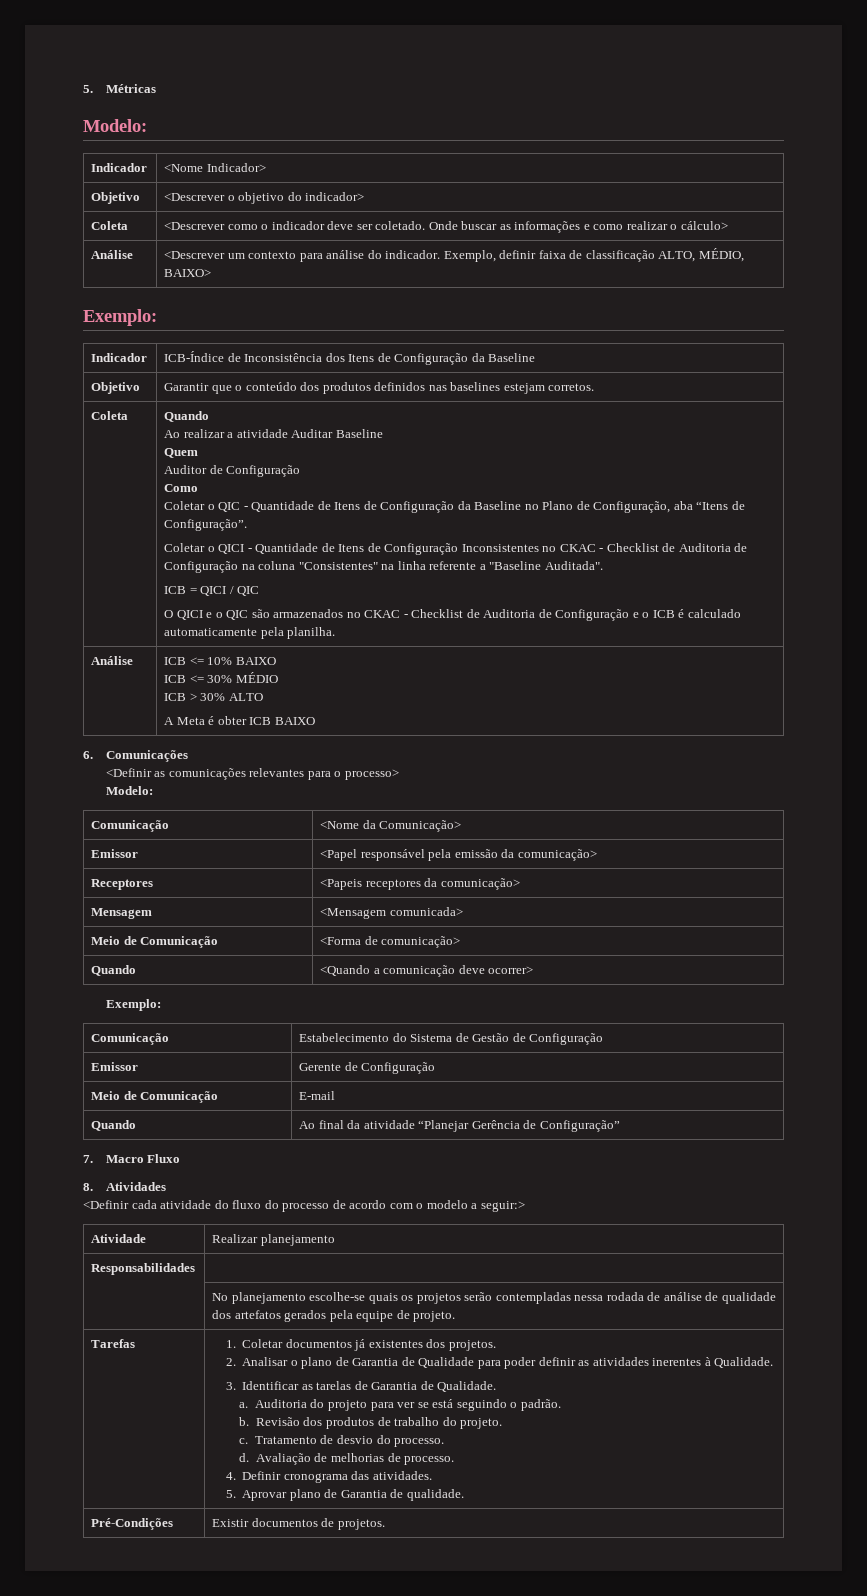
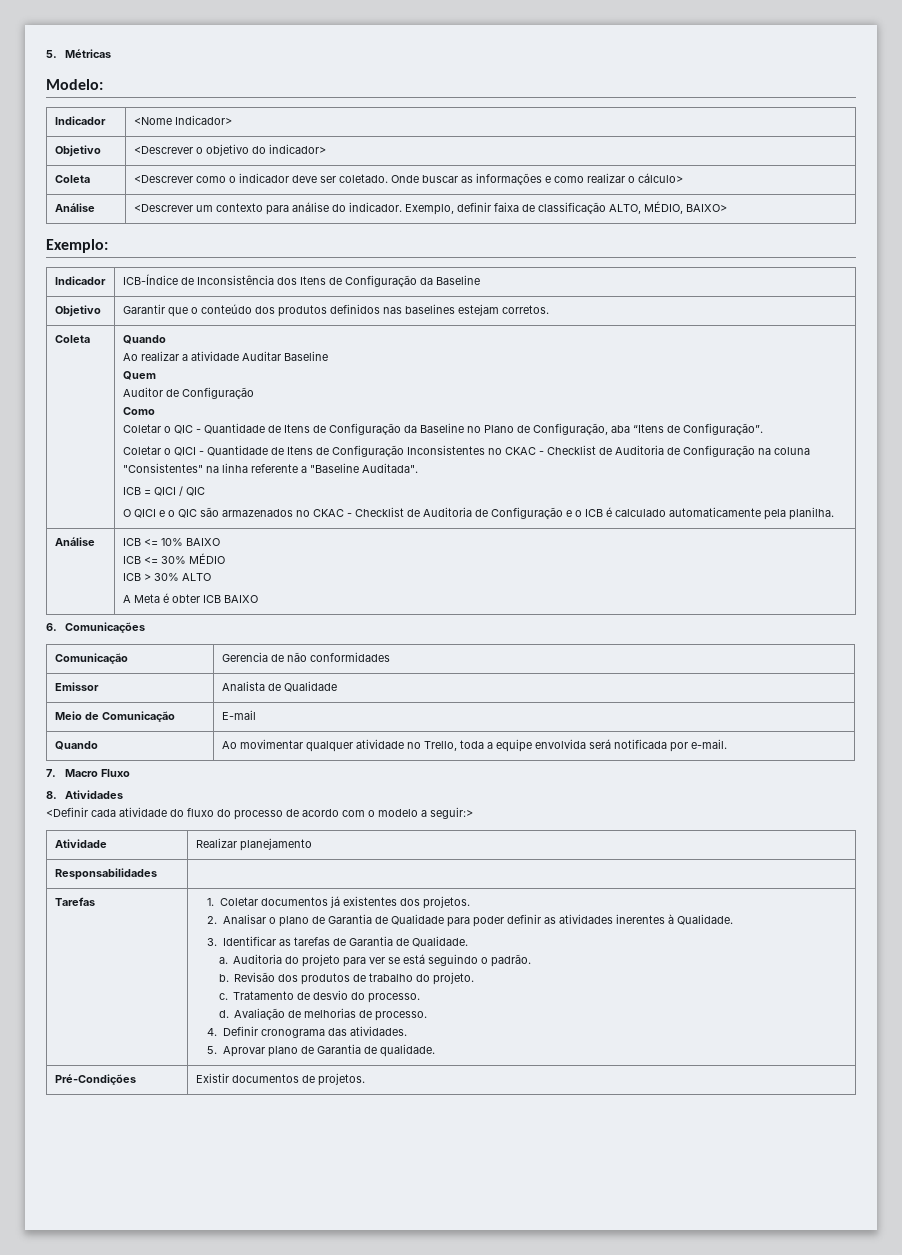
- <Definir as comunicações relevantes para o processo>
- Modelo:
- Comunicação | <Nome da Comunicação>
- Emissor | <Papel responsável pela emissão da comunicação>
- Receptores | <Papeis receptores da comunicação>
- Mensagem | <Mensagem comunicada>
- Meio de Comunicação | <Forma de comunicação>
- Quando | <Quando a comunicação deve ocorrer>
- Exemplo:
- Comunicação | Estabelecimento do Sistema de Gestão de Configuração
- Emissor | Gerente de Configuração
+ Comunicação | Gerencia de não conformidades
+ Emissor | Analista de Qualidade
- Quando | Ao final da atividade “Planejar Gerência de Configuração”
+ Quando | Ao movimentar qualquer atividade no Trello, toda a equipe envolvida será notificada por e-mail.
- | No planejamento escolhe-se quais os projetos serão contempladas nessa rodada de análise de qualidade dos artefatos gerados pela equipe de projeto.
- 3. Identificar as tarelas de Garantia de Qualidade.
+ 3. Identificar as tarefas de Garantia de Qualidade.

